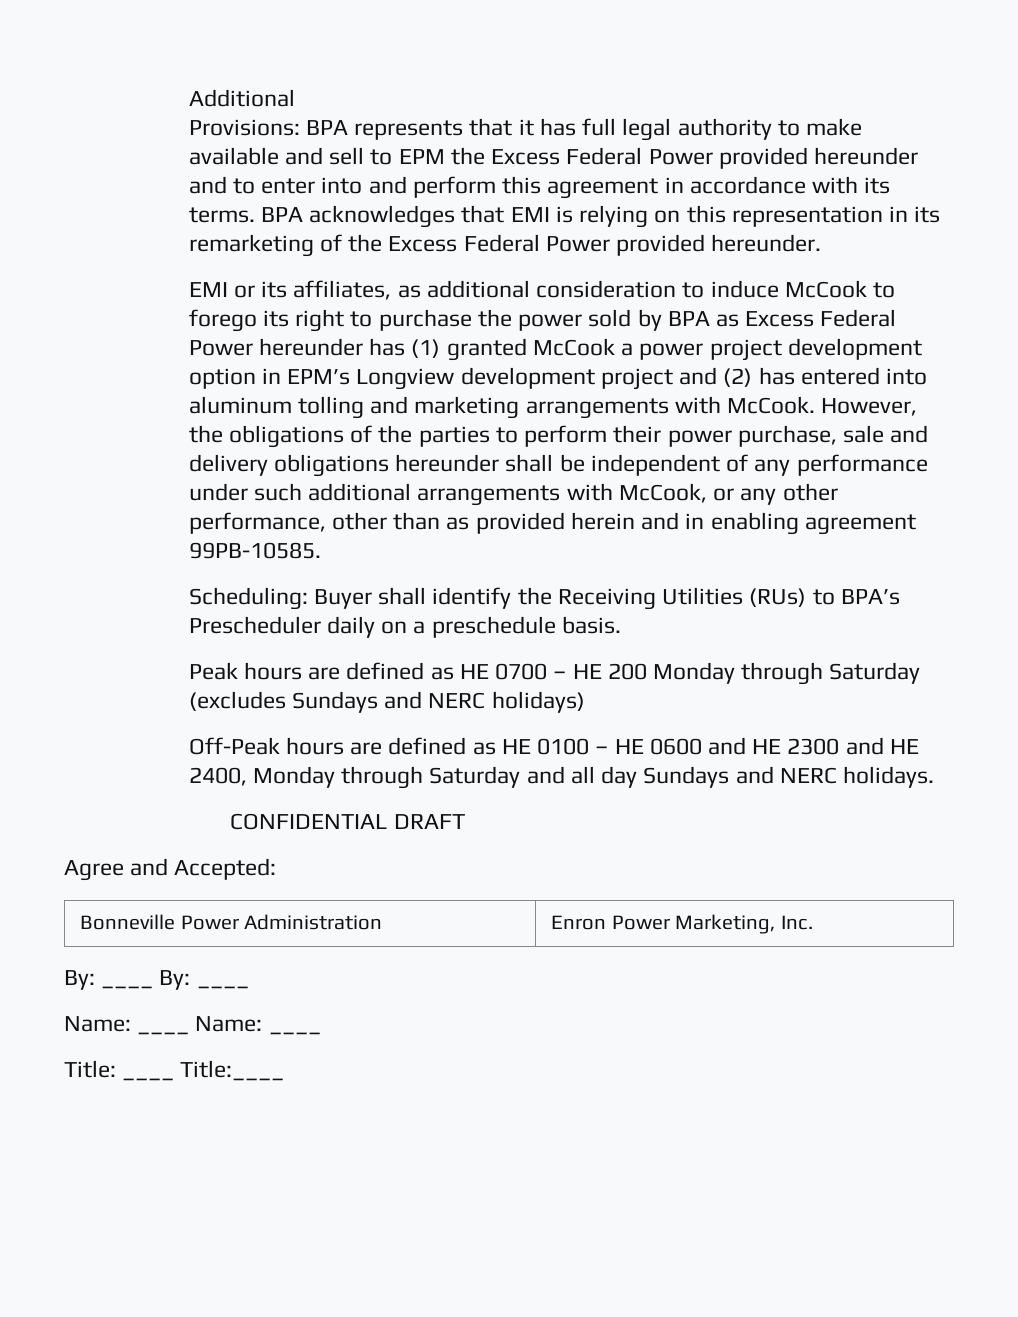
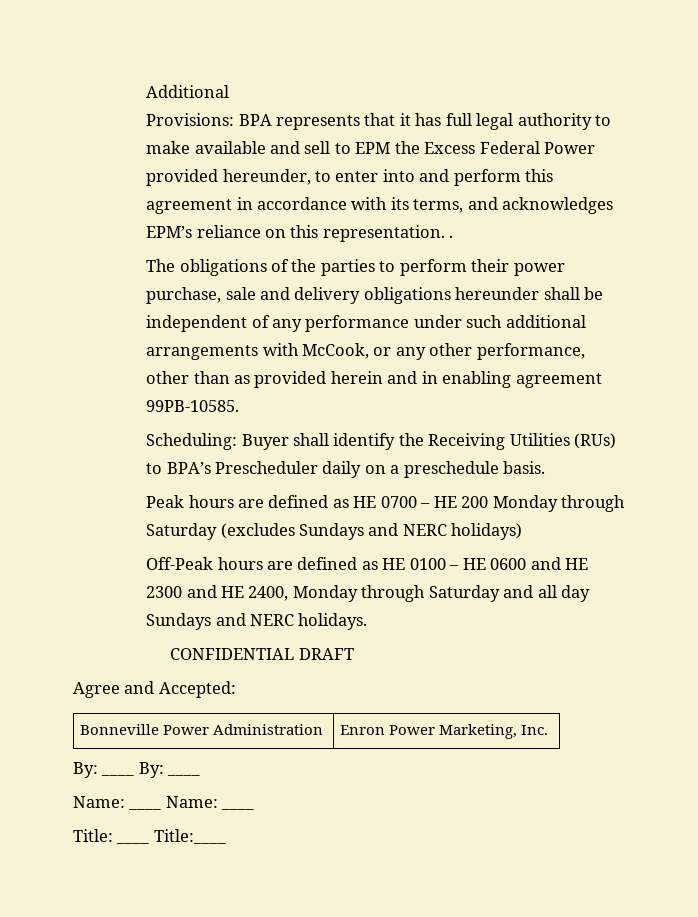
- BPA represents that it has full legal authority to make available and sell to EPM the Excess Federal Power provided hereunder and to enter into and perform this agreement in accordance with its terms. BPA acknowledges that EMI is relying on this representation in its remarketing of the Excess Federal Power provided hereunder.
- EMI or its affiliates, as additional consideration to induce McCook to forego its right to purchase the power sold by BPA as Excess Federal Power hereunder has (1) granted McCook a power project development option in EPM’s Longview development project and (2) has entered into aluminum tolling and marketing arrangements with McCook. However, the obligations of the parties to perform their power purchase, sale and delivery obligations hereunder shall be independent of any performance under such additional arrangements with McCook, or any other performance, other than as provided herein and in enabling agreement 99PB-10585.
+ BPA represents that it has full legal authority to make available and sell to EPM the Excess Federal Power provided hereunder, to enter into and perform this agreement in accordance with its terms, and acknowledges EPM’s reliance on this representation. .
+ The obligations of the parties to perform their power purchase, sale and delivery obligations hereunder shall be independent of any performance under such additional arrangements with McCook, or any other performance, other than as provided herein and in enabling agreement 99PB-10585.

